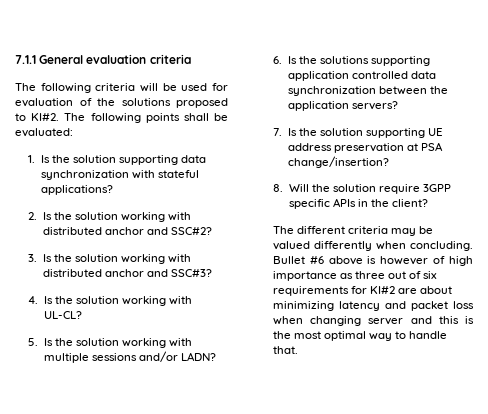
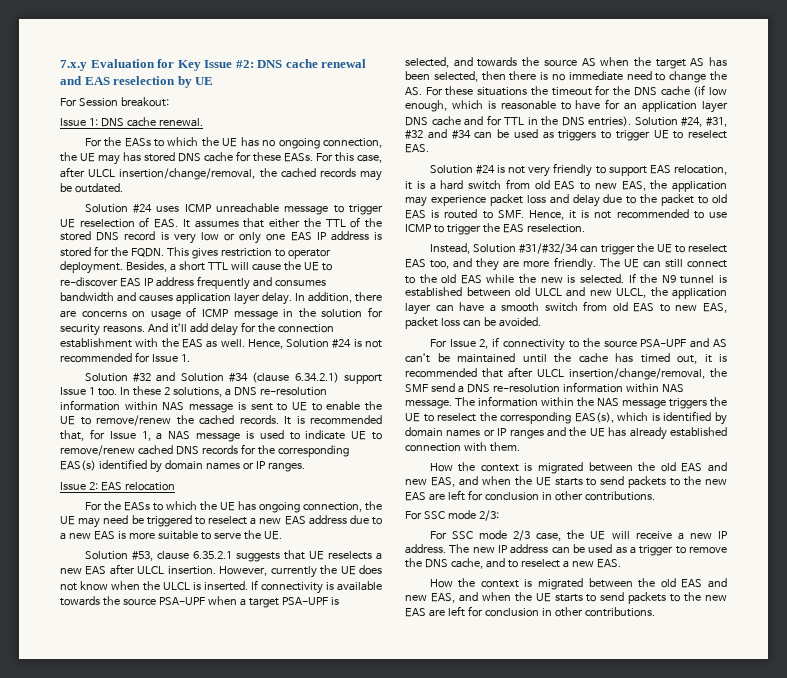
- 7.1.1 General evaluation criteria
- The following criteria will be used for evaluation of the solutions proposed to KI#2. The following points shall be evaluated:
- 1. Is the solution supporting data synchronization with stateful applications?
- 2. Is the solution working with distributed anchor and SSC#2?
- 3. Is the solution working with distributed anchor and SSC#3?
- 4. Is the solution working with UL-CL?
- 5. Is the solution working with multiple sessions and/or LADN?
- 6. Is the solutions supporting application controlled data synchronization between the application servers?
- 7. Is the solution supporting UE address preservation at PSA change/insertion?
- 8. Will the solution require 3GPP specific APIs in the client?
- The different criteria may be valued differently when concluding. Bullet #6 above is however of high importance as three out of six requirements for KI#2 are about minimizing latency and packet loss when changing server and this is the most optimal way to handle that.
+ 7.x.y Evaluation for Key Issue #2: DNS cache renewal and EAS reselection by UE
+ For Session breakout:
+ Issue 1: DNS cache renewal.
+ For the EASs to which the UE has no ongoing connection, the UE may has stored DNS cache for these EASs. For this case, after ULCL insertion/change/removal, the cached records may be outdated.
+ Solution #24 uses ICMP unreachable message to trigger UE reselection of EAS. It assumes that either the TTL of the stored DNS record is very low or only one EAS IP address is stored for the FQDN. This gives restriction to operator deployment. Besides, a short TTL will cause the UE to re-discover EAS IP address frequently and consumes bandwidth and causes application layer delay. In addition, there are concerns on usage of ICMP message in the solution for security reasons. And it’ll add delay for the connection establishment with the EAS as well. Hence, Solution #24 is not recommended for Issue 1.
+ Solution #32 and Solution #34 (clause 6.34.2.1) support Issue 1 too. In these 2 solutions, a DNS re-resolution information within NAS message is sent to UE to enable the UE to remove/renew the cached records. It is recommended that, for Issue 1, a NAS message is used to indicate UE to remove/renew cached DNS records for the corresponding EAS(s) identified by domain names or IP ranges.
+ Issue 2: EAS relocation
+ For the EASs to which the UE has ongoing connection, the UE may need be triggered to reselect a new EAS address due to a new EAS is more suitable to serve the UE.
+ Solution #53, clause 6.35.2.1 suggests that UE reselects a new EAS after ULCL insertion. However, currently the UE does not know when the ULCL is inserted. If connectivity is available towards the source PSA-UPF when a target PSA-UPF is selected, and towards the source AS when the target AS has been selected, then there is no immediate need to change the AS. For these situations the timeout for the DNS cache (if low enough, which is reasonable to have for an application layer DNS cache and for TTL in the DNS entries). Solution #24, #31, #32 and #34 can be used as triggers to trigger UE to reselect EAS.
+ Solution #24 is not very friendly to support EAS relocation, it is a hard switch from old EAS to new EAS, the application may experience packet loss and delay due to the packet to old EAS is routed to SMF. Hence, it is not recommended to use ICMP to trigger the EAS reselection.
+ Instead, Solution #31/#32/34 can trigger the UE to reselect EAS too, and they are more friendly. The UE can still connect to the old EAS while the new is selected. If the N9 tunnel is established between old ULCL and new ULCL, the application layer can have a smooth switch from old EAS to new EAS, packet loss can be avoided.
+ For Issue 2, if connectivity to the source PSA-UPF and AS can’t be maintained until the cache has timed out, it is recommended that after ULCL insertion/change/removal, the SMF send a DNS re-resolution information within NAS message. The information within the NAS message triggers the UE to reselect the corresponding EAS(s), which is identified by domain names or IP ranges and the UE has already established connection with them.
+ How the context is migrated between the old EAS and new EAS, and when the UE starts to send packets to the new EAS are left for conclusion in other contributions.
+ For SSC mode 2/3:
+ For SSC mode 2/3 case, the UE will receive a new IP address. The new IP address can be used as a trigger to remove the DNS cache, and to reselect a new EAS.
+ How the context is migrated between the old EAS and new EAS, and when the UE starts to send packets to the new EAS are left for conclusion in other contributions.

